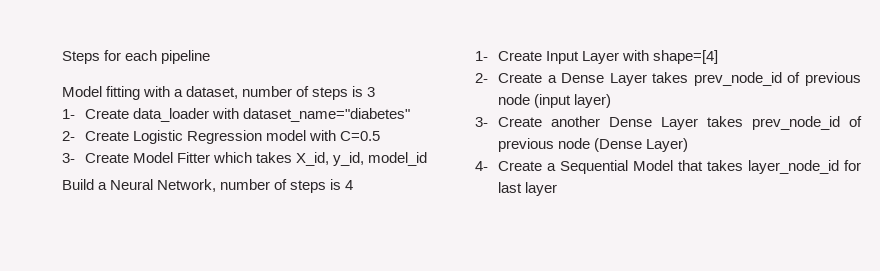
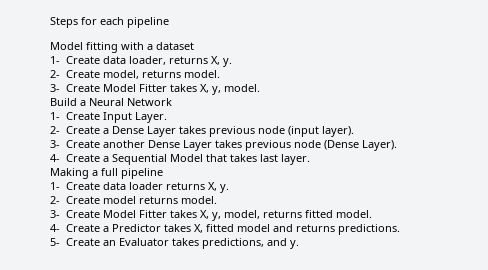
- Model fitting with a dataset, number of steps is 3
- 1- Create data_loader with dataset_name="diabetes"
- 2- Create Logistic Regression model with C=0.5
- 3- Create Model Fitter which takes X_id, y_id, model_id
- Build a Neural Network, number of steps is 4
+ Model fitting with a dataset
+ 1- Create data loader, returns X, y.
+ 2- Create model, returns model.
+ 3- Create Model Fitter takes X, y, model.
+ Build a Neural Network
- 1- Create Input Layer with shape=[4]
+ 1- Create Input Layer.
- 2- Create a Dense Layer takes prev_node_id of previous node (input layer)
+ 2- Create a Dense Layer takes previous node (input layer).
- 3- Create another Dense Layer takes prev_node_id of previous node (Dense Layer)
+ 3- Create another Dense Layer takes previous node (Dense Layer).
- 4- Create a Sequential Model that takes layer_node_id for last layer
+ 4- Create a Sequential Model that takes last layer.
+ Making a full pipeline
+ 1- Create data loader returns X, y.
+ 2- Create model returns model.
+ 3- Create Model Fitter takes X, y, model, returns fitted model.
+ 4- Create a Predictor takes X, fitted model and returns predictions.
+ 5- Create an Evaluator takes predictions, and y.

